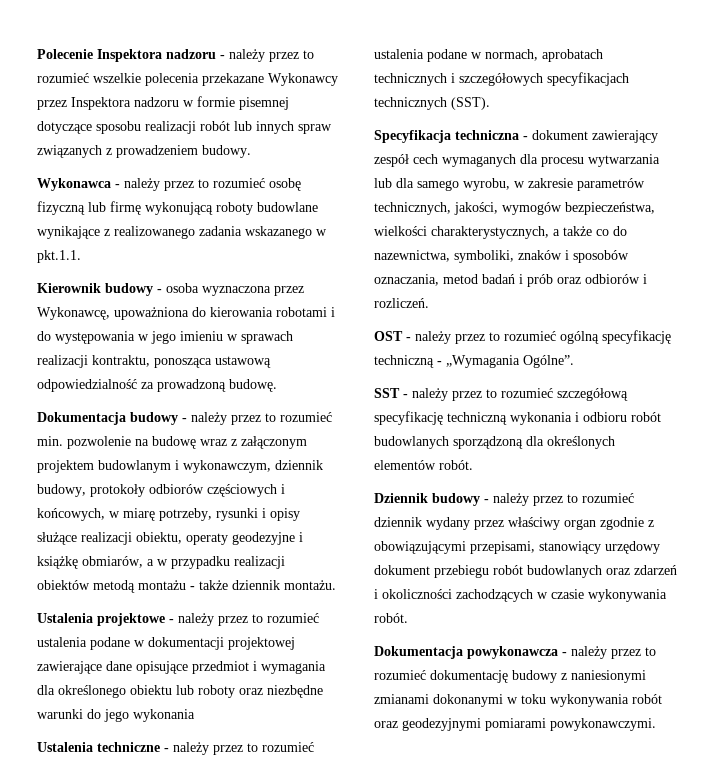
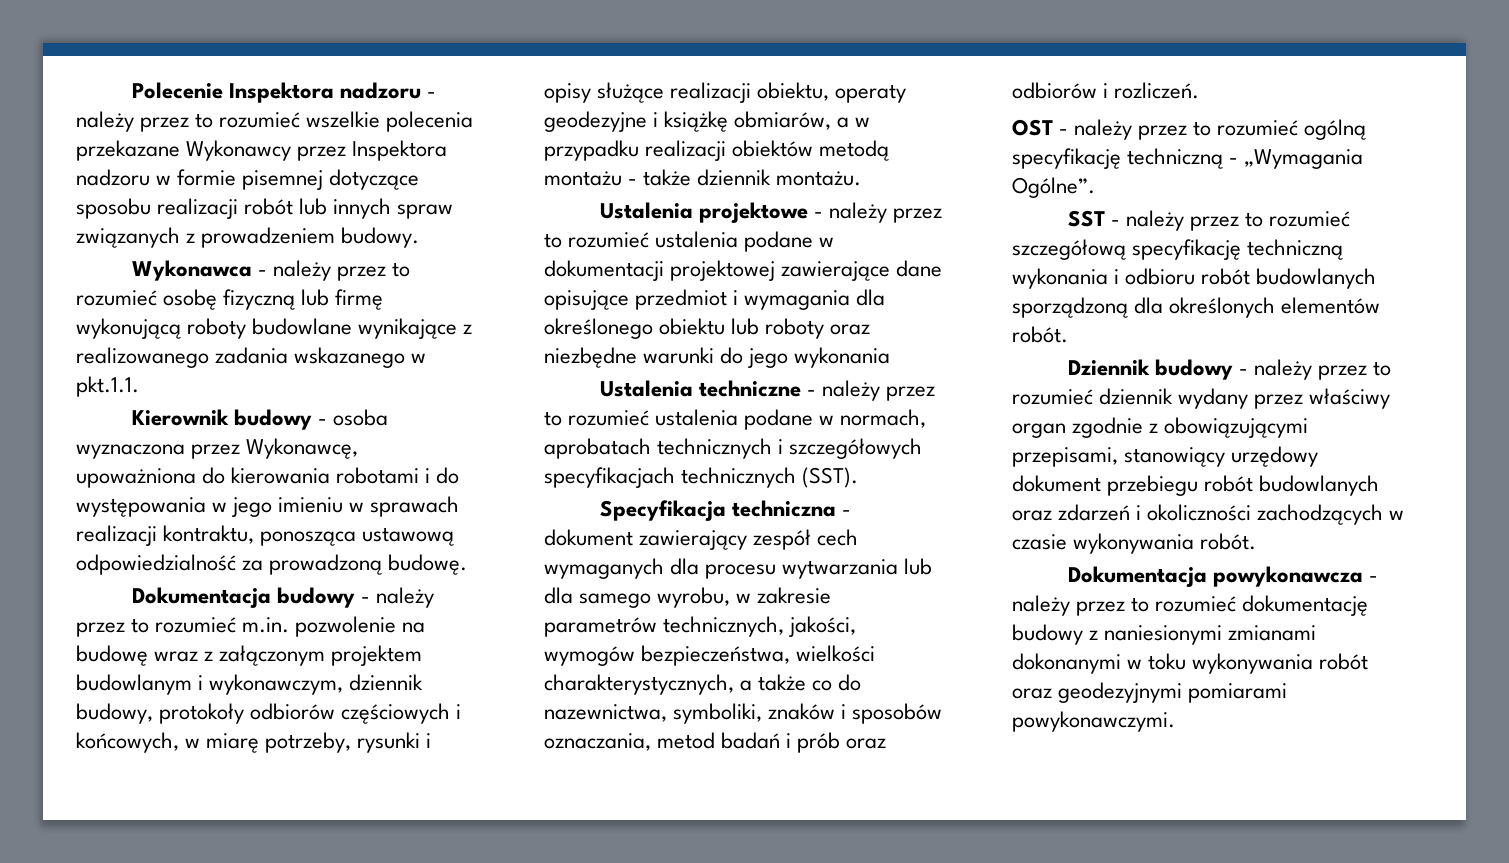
- Dokumentacja budowy - należy przez to rozumieć min. pozwolenie na budowę wraz z załączonym projektem budowlanym i wykonawczym, dziennik budowy, protokoły odbiorów częściowych i końcowych, w miarę potrzeby, rysunki i opisy służące realizacji obiektu, operaty geodezyjne i książkę obmiarów, a w przypadku realizacji obiektów metodą montażu - także dziennik montażu.
+ Dokumentacja budowy - należy przez to rozumieć m.in. pozwolenie na budowę wraz z załączonym projektem budowlanym i wykonawczym, dziennik budowy, protokoły odbiorów częściowych i końcowych, w miarę potrzeby, rysunki i opisy służące realizacji obiektu, operaty geodezyjne i książkę obmiarów, a w przypadku realizacji obiektów metodą montażu - także dziennik montażu.

